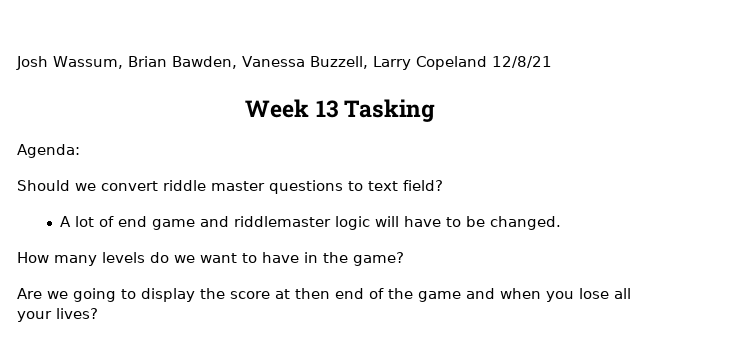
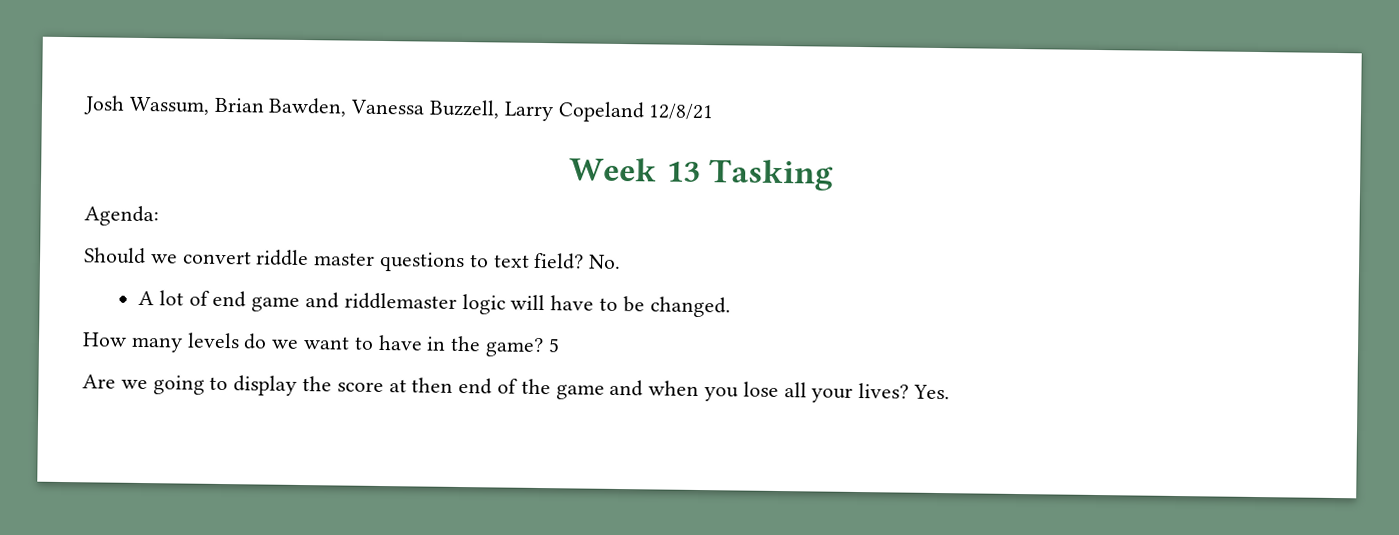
+ No.
+ 5
+ Yes.

